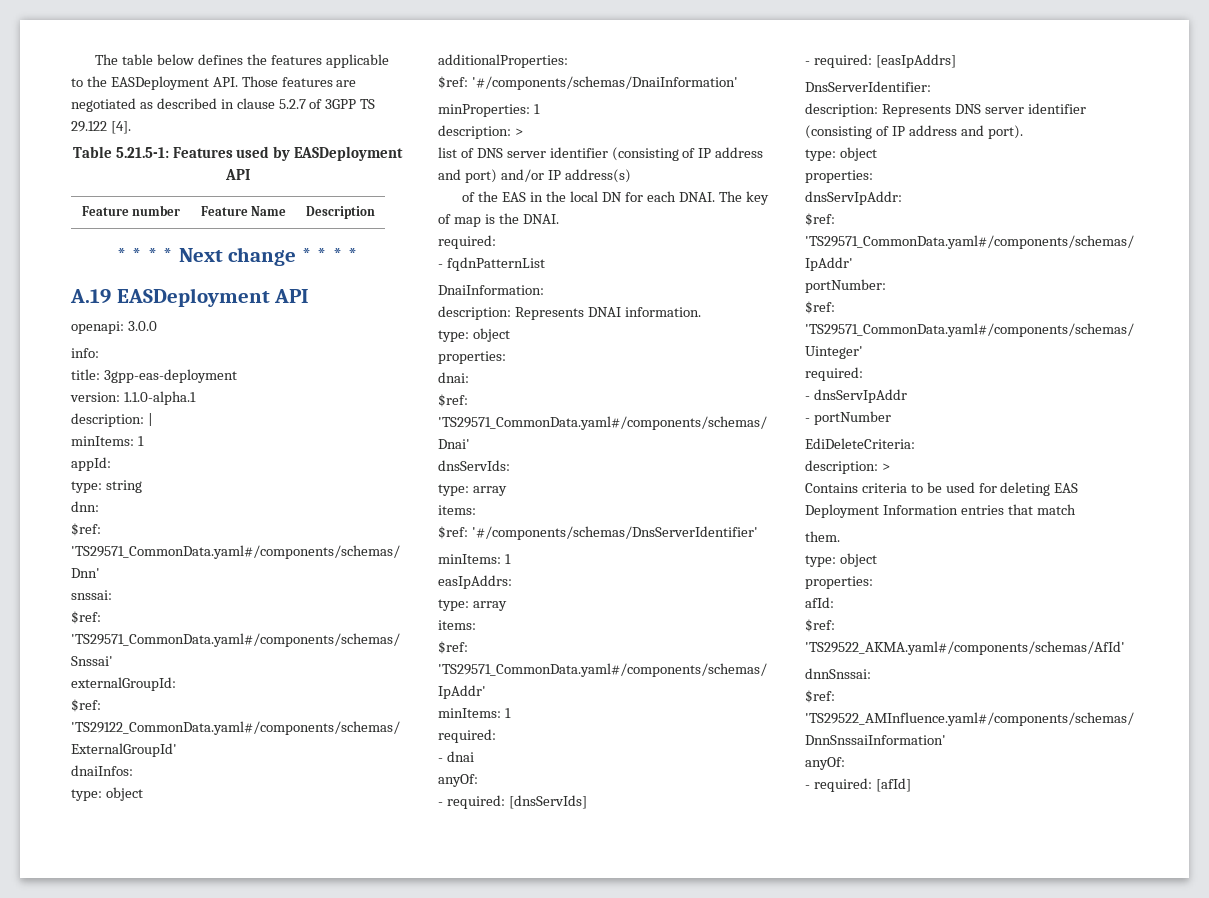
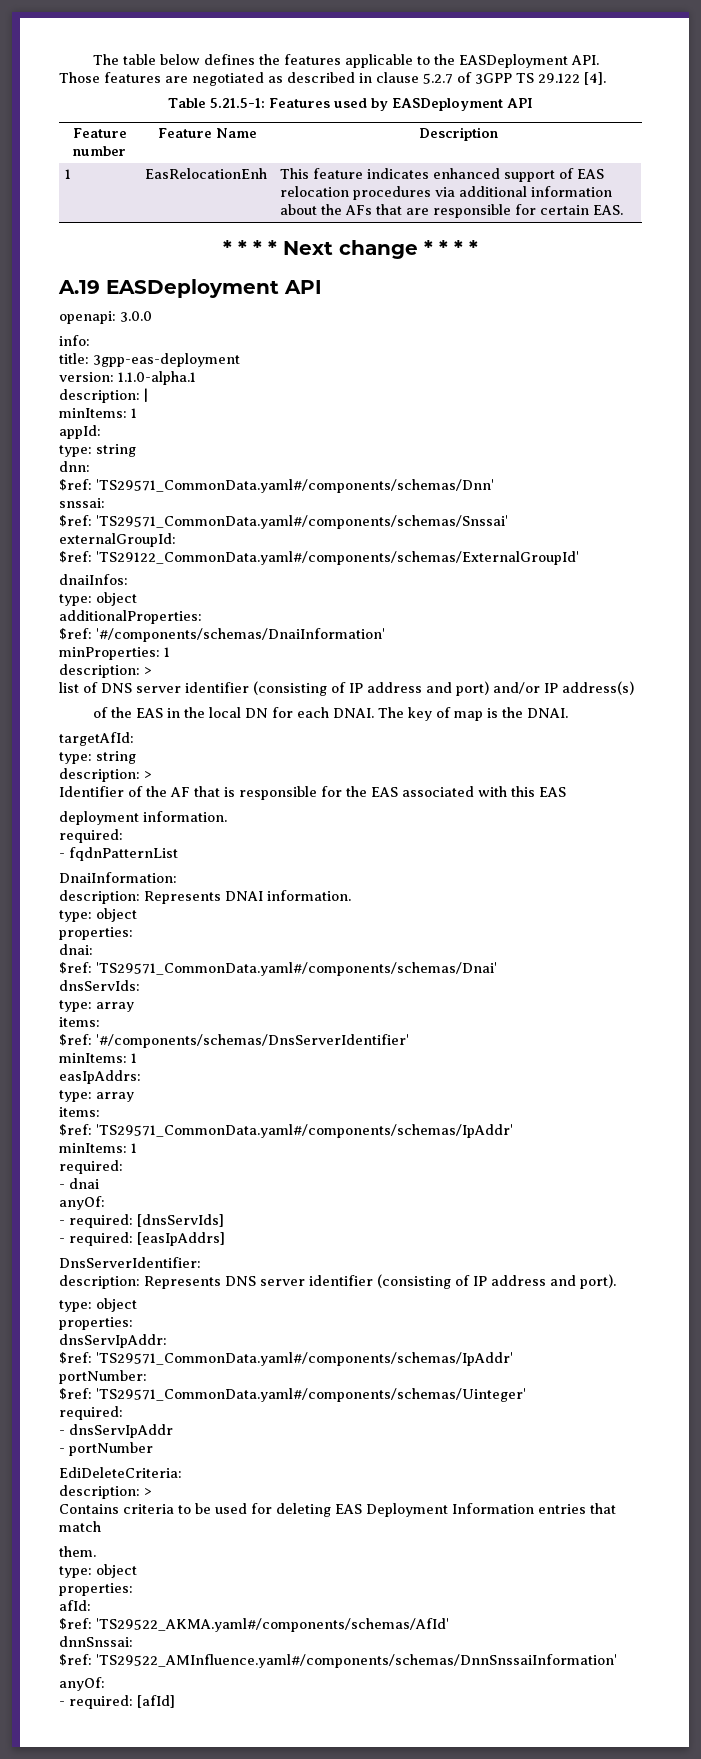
+ 1 | EasRelocationEnh | This feature indicates enhanced support of EAS relocation procedures via additional information about the AFs that are responsible for certain EAS.
+ targetAfId:
+ type: string
+ description: >
+ Identifier of the AF that is responsible for the EAS associated with this EAS
+ deployment information.

